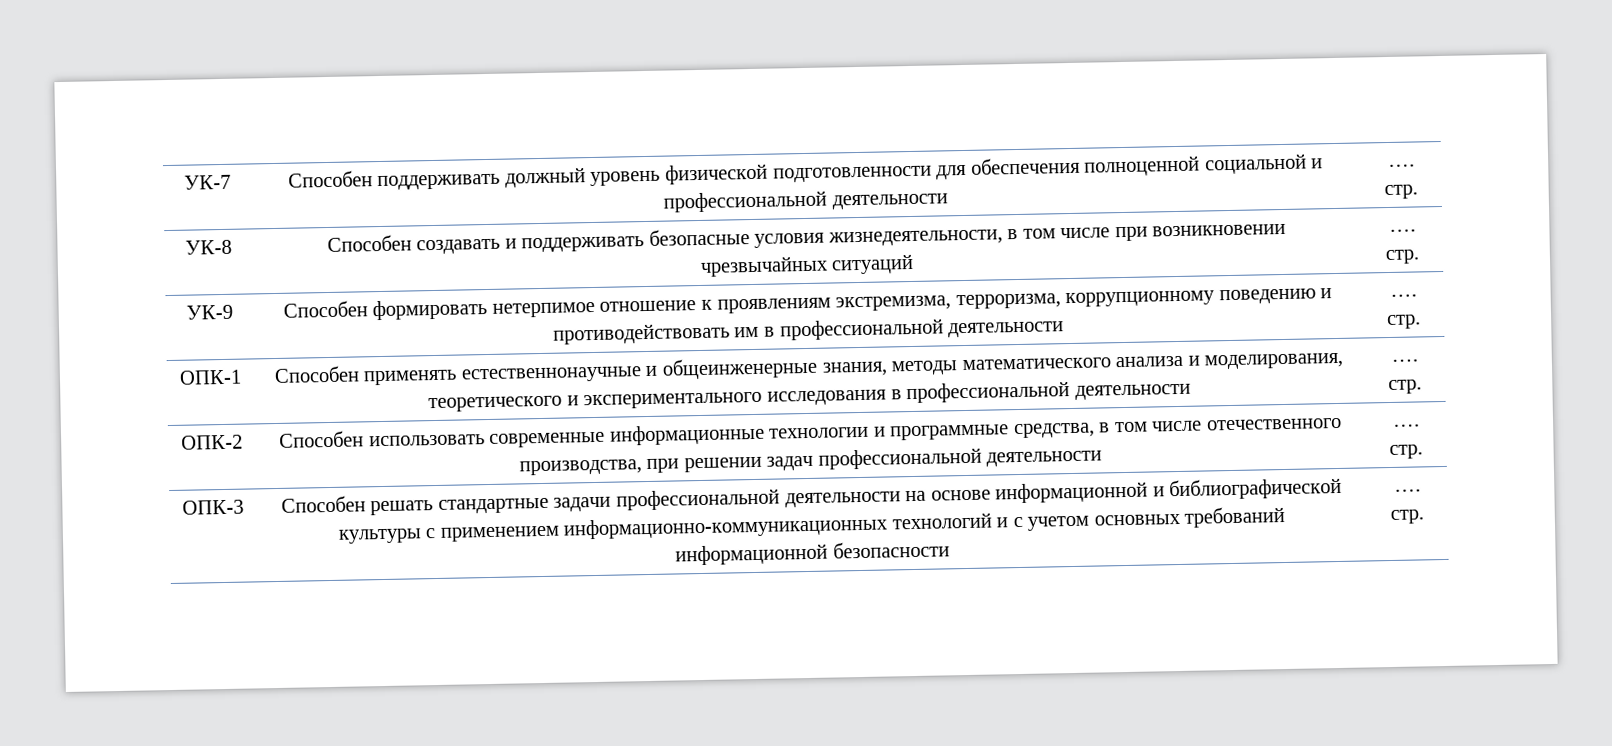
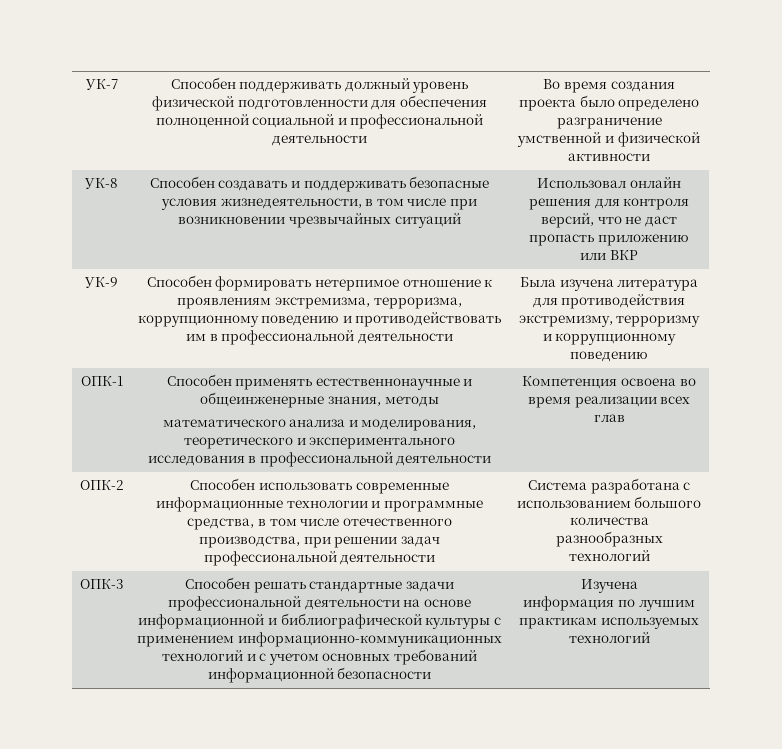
- УК-7 | Способен поддерживать должный уровень физической подготовленности для обеспечения полноценной социальной и профессиональной деятельности | …. стр.
+ УК-7 | Способен поддерживать должный уровень физической подготовленности для обеспечения полноценной социальной и профессиональной деятельности | Во время создания проекта было определено разграничение умственной и физической активности
- УК-8 | Способен создавать и поддерживать безопасные условия жизнедеятельности, в том числе при возникновении чрезвычайных ситуаций | …. стр.
+ УК-8 | Способен создавать и поддерживать безопасные условия жизнедеятельности, в том числе при возникновении чрезвычайных ситуаций | Использовал онлайн решения для контроля версий, что не даст пропасть приложению или ВКР
- УК-9 | Способен формировать нетерпимое отношение к проявлениям экстремизма, терроризма, коррупционному поведению и противодействовать им в профессиональной деятельности | …. стр.
+ УК-9 | Способен формировать нетерпимое отношение к проявлениям экстремизма, терроризма, коррупционному поведению и противодействовать им в профессиональной деятельности | Была изучена литература для противодействия экстремизму, терроризму и коррупционному поведению
- ОПК-1 | Способен применять естественнонаучные и общеинженерные знания, методы математического анализа и моделирования, теоретического и экспериментального исследования в профессиональной деятельности | …. стр.
+ ОПК-1 | Способен применять естественнонаучные и общеинженерные знания, методы
+ математического анализа и моделирования, теоретического и экспериментального исследования в профессиональной деятельности | Компетенция освоена во время реализации всех глав
- ОПК-2 | Способен использовать современные информационные технологии и программные средства, в том числе отечественного производства, при решении задач профессиональной деятельности | …. стр.
+ ОПК-2 | Способен использовать современные информационные технологии и программные средства, в том числе отечественного производства, при решении задач профессиональной деятельности | Система разработана с использованием большого количества разнообразных технологий
- ОПК-3 | Способен решать стандартные задачи профессиональной деятельности на основе информационной и библиографической культуры с применением информационно-коммуникационных технологий и с учетом основных требований информационной безопасности | …. стр.
+ ОПК-3 | Способен решать стандартные задачи профессиональной деятельности на основе информационной и библиографической культуры с применением информационно-коммуникационных технологий и с учетом основных требований информационной безопасности | Изучена
+ информация по лучшим практикам используемых технологий

